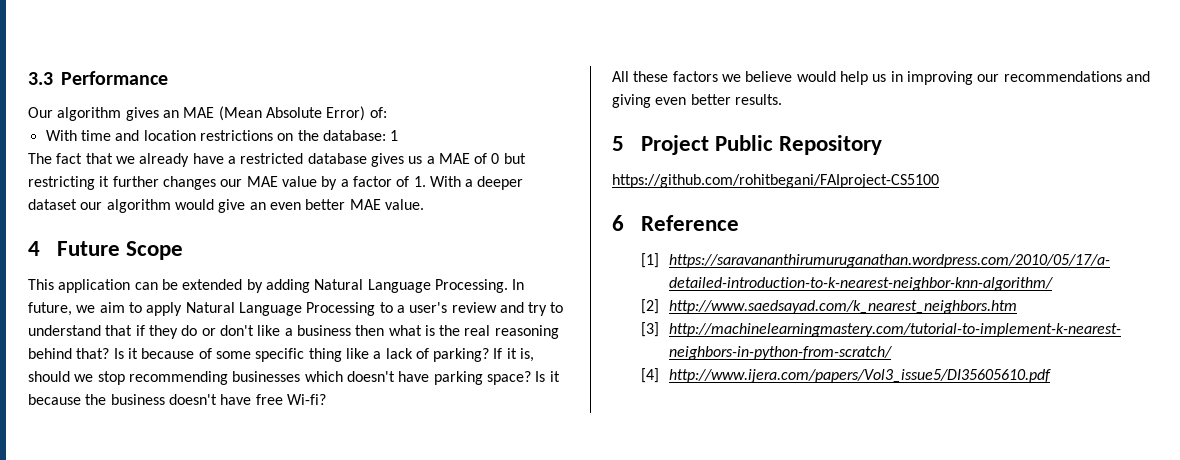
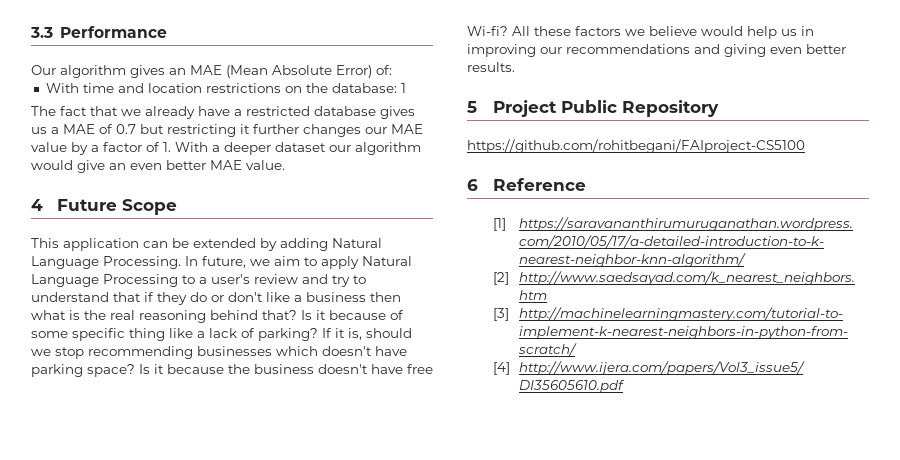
- The fact that we already have a restricted database gives us a MAE of 0 but restricting it further changes our MAE value by a factor of 1. With a deeper dataset our algorithm would give an even better MAE value.
+ The fact that we already have a restricted database gives us a MAE of 0.7 but restricting it further changes our MAE value by a factor of 1. With a deeper dataset our algorithm would give an even better MAE value.
- Is it because the business doesn't have free Wi-fi?
- All these factors we believe would help us in improving our recommendations and giving even better results.
+ Is it because the business doesn't have free Wi-fi? All these factors we believe would help us in improving our recommendations and giving even better results.

